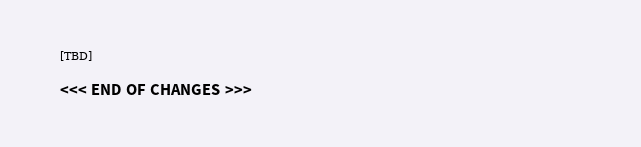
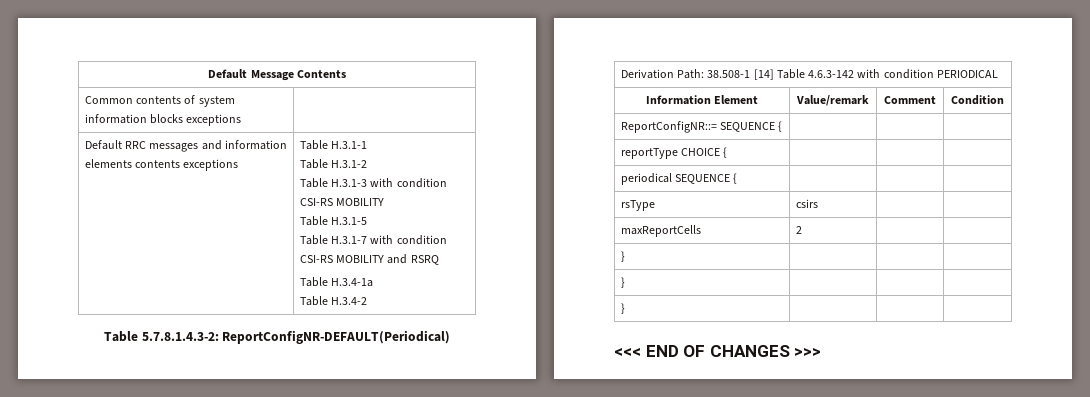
- [TBD]
+ Default Message Contents
+ Common contents of system information blocks exceptions |
+ Default RRC messages and information elements contents exceptions | Table H.3.1-1
+ Table H.3.1-2
+ Table H.3.1-3 with condition CSI-RS MOBILITY
+ Table H.3.1-5
+ Table H.3.1-7 with condition CSI-RS MOBILITY and RSRQ
+ Table H.3.4-1a
+ Table H.3.4-2
+ Table 5.7.8.1.4.3-2: ReportConfigNR-DEFAULT(Periodical)
+ Derivation Path: 38.508-1 [14] Table 4.6.3-142 with condition PERIODICAL
+ Information Element | Value/remark | Comment | Condition
+ ReportConfigNR::= SEQUENCE { | | |
+ reportType CHOICE { | | |
+ periodical SEQUENCE { | | |
+ rsType | csirs | |
+ maxReportCells | 2 | |
+ } | | |
+ } | | |
+ } | | |

